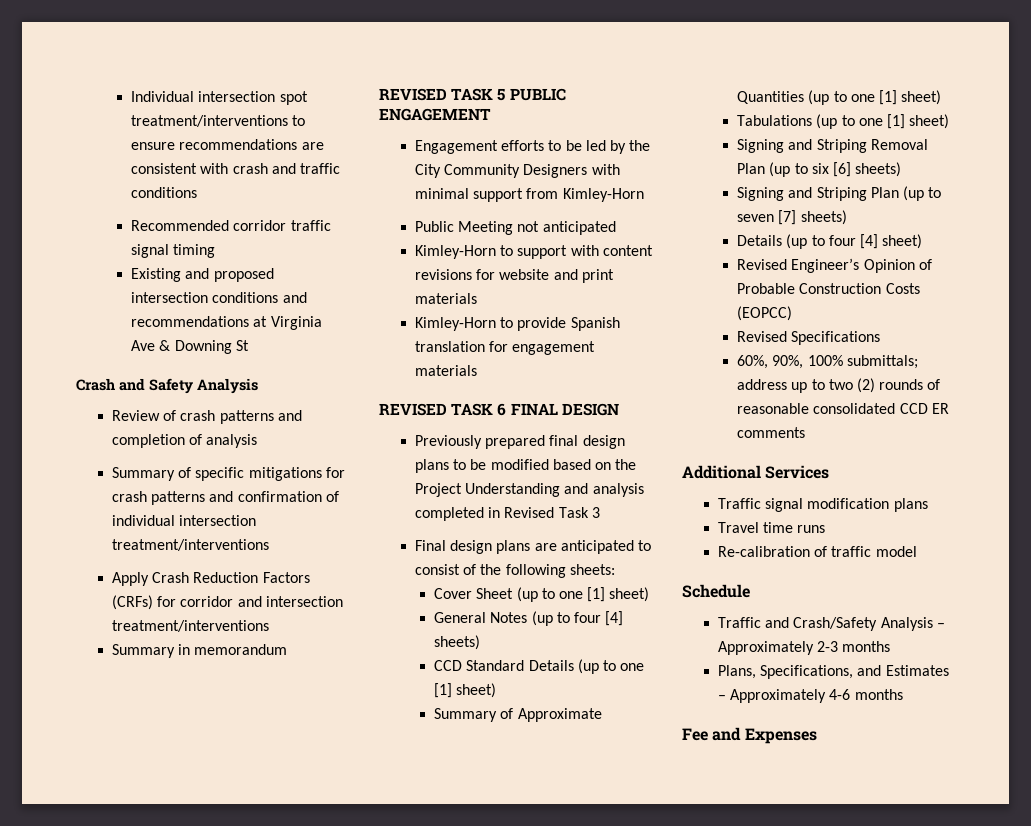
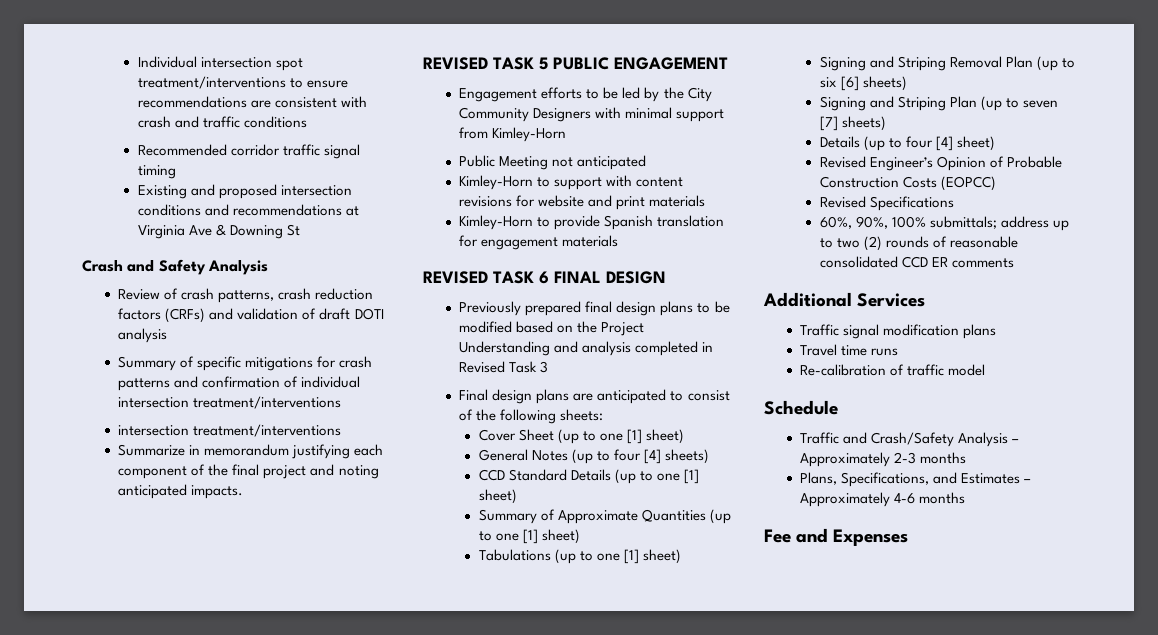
- Review of crash patterns and completion of analysis
+ Review of crash patterns, crash reduction factors (CRFs) and validation of draft DOTI analysis
  Summary of specific mitigations for crash patterns and confirmation of individual intersection treatment/interventions
- Apply Crash Reduction Factors (CRFs) for corridor and intersection treatment/interventions
- Summary in memorandum
+ intersection treatment/interventions
+ Summarize in memorandum justifying each component of the final project and noting anticipated impacts.

